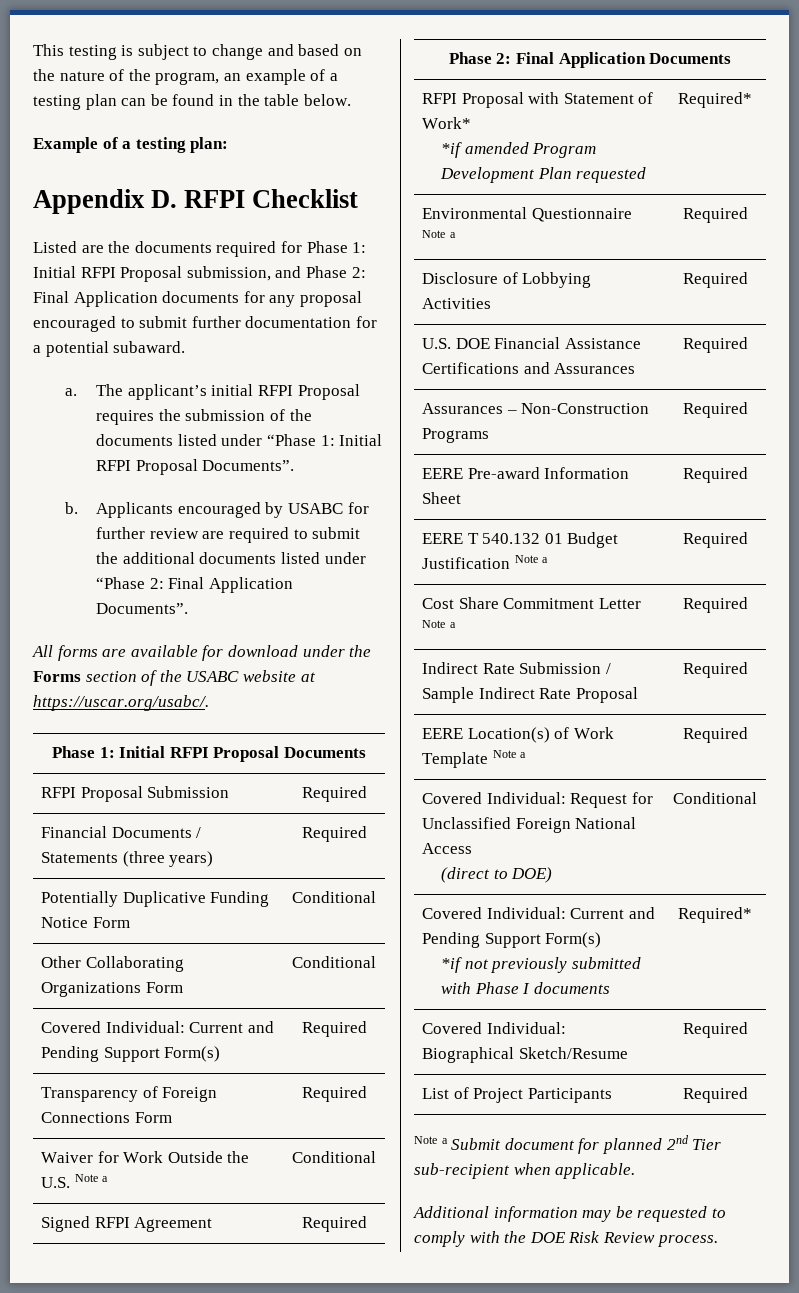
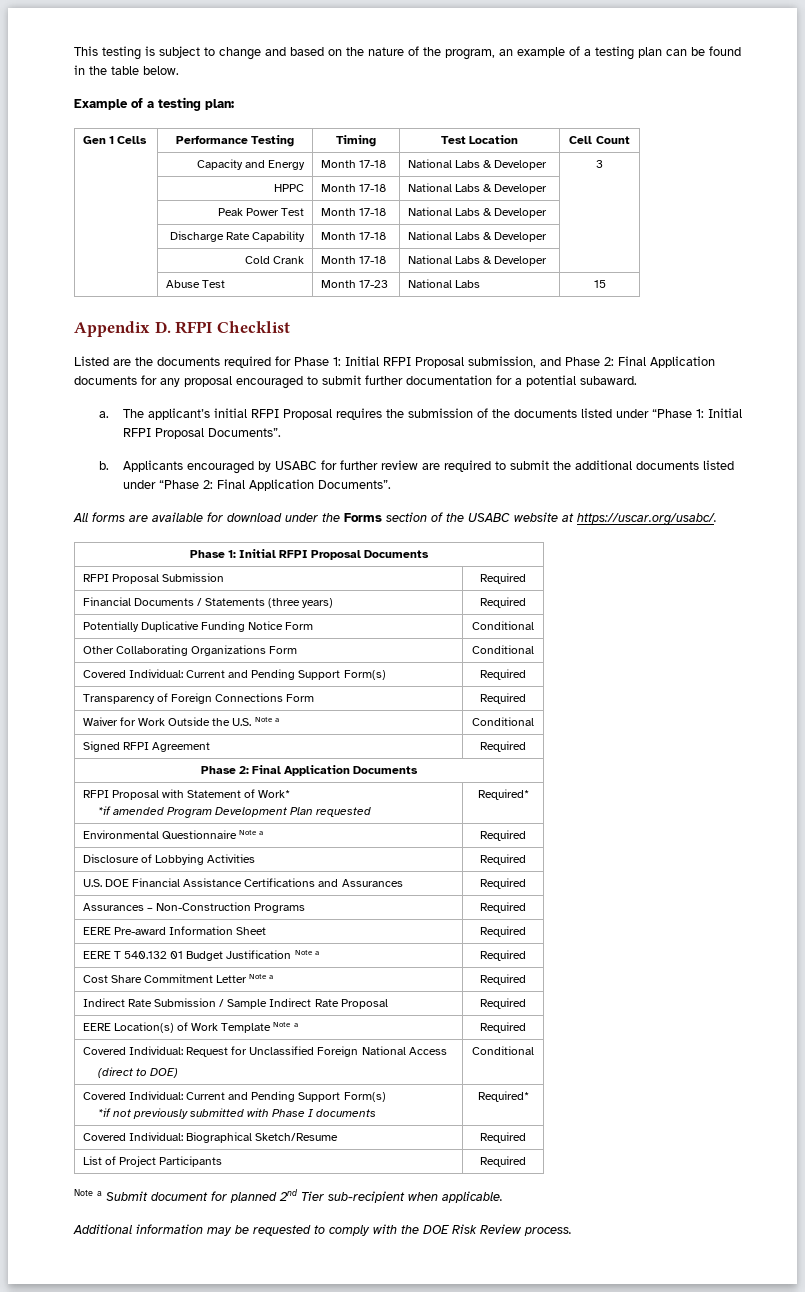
+ Gen 1 Cells | Performance Testing | Timing | Test Location | Cell Count
+ | Capacity and Energy | Month 17-18 | National Labs & Developer | 3
+ | HPPC | Month 17-18 | National Labs & Developer |
+ | Peak Power Test | Month 17-18 | National Labs & Developer |
+ | Discharge Rate Capability | Month 17-18 | National Labs & Developer |
+ | Cold Crank | Month 17-18 | National Labs & Developer |
+ | Abuse Test | Month 17-23 | National Labs | 15

